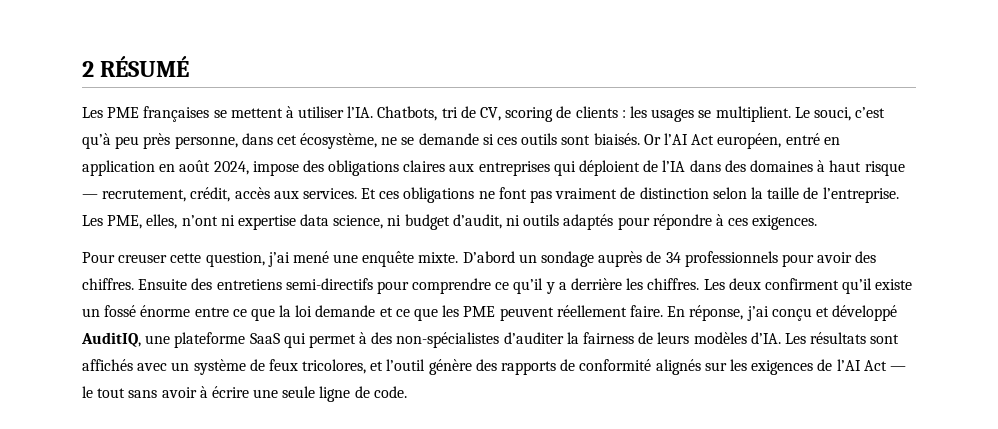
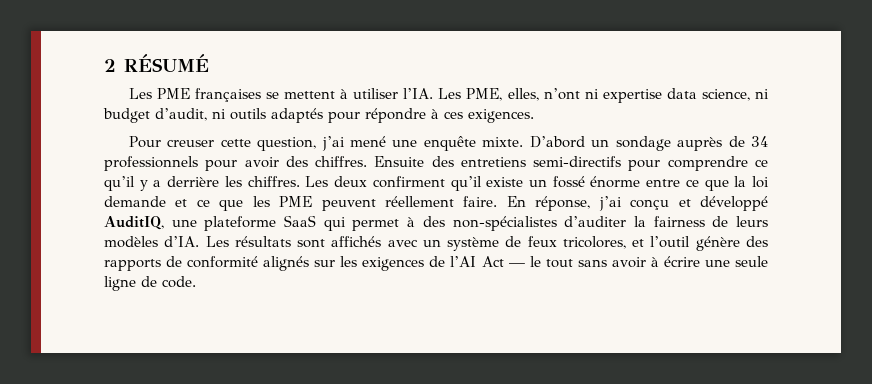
- Chatbots, tri de CV, scoring de clients : les usages se multiplient. Le souci, c’est qu’à peu près personne, dans cet écosystème, ne se demande si ces outils sont biaisés. Or l’AI Act européen, entré en application en août 2024, impose des obligations claires aux entreprises qui déploient de l’IA dans des domaines à haut risque — recrutement, crédit, accès aux services. Et ces obligations ne font pas vraiment de distinction selon la taille de l’entreprise.

